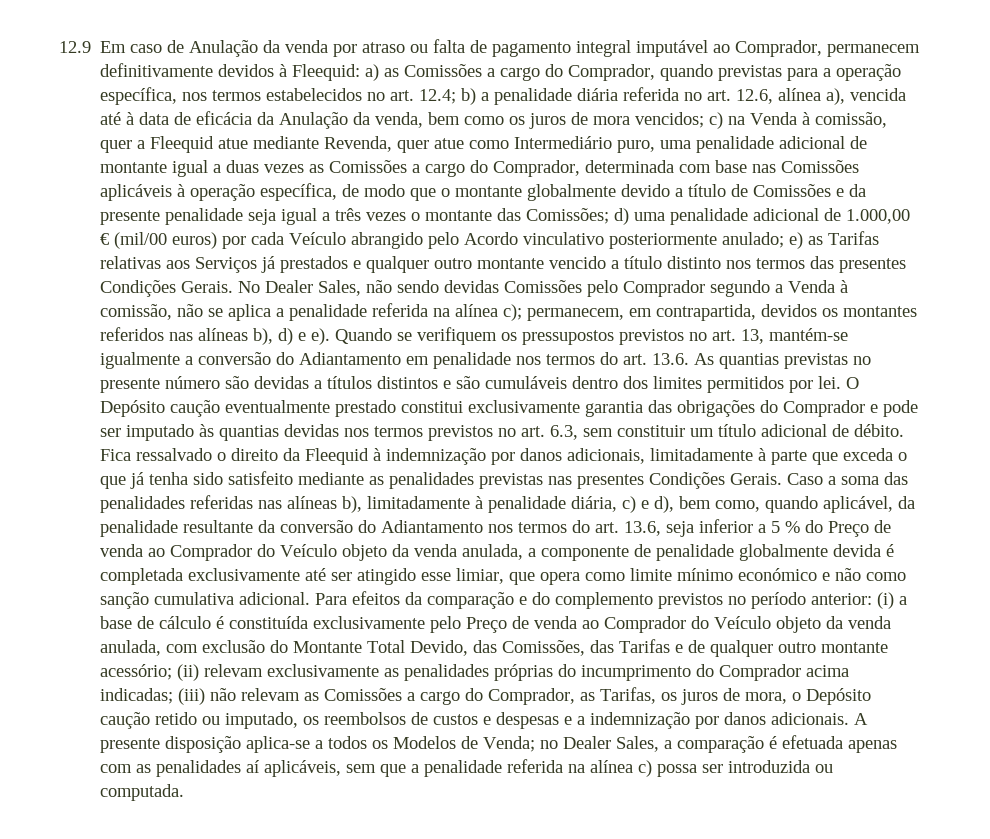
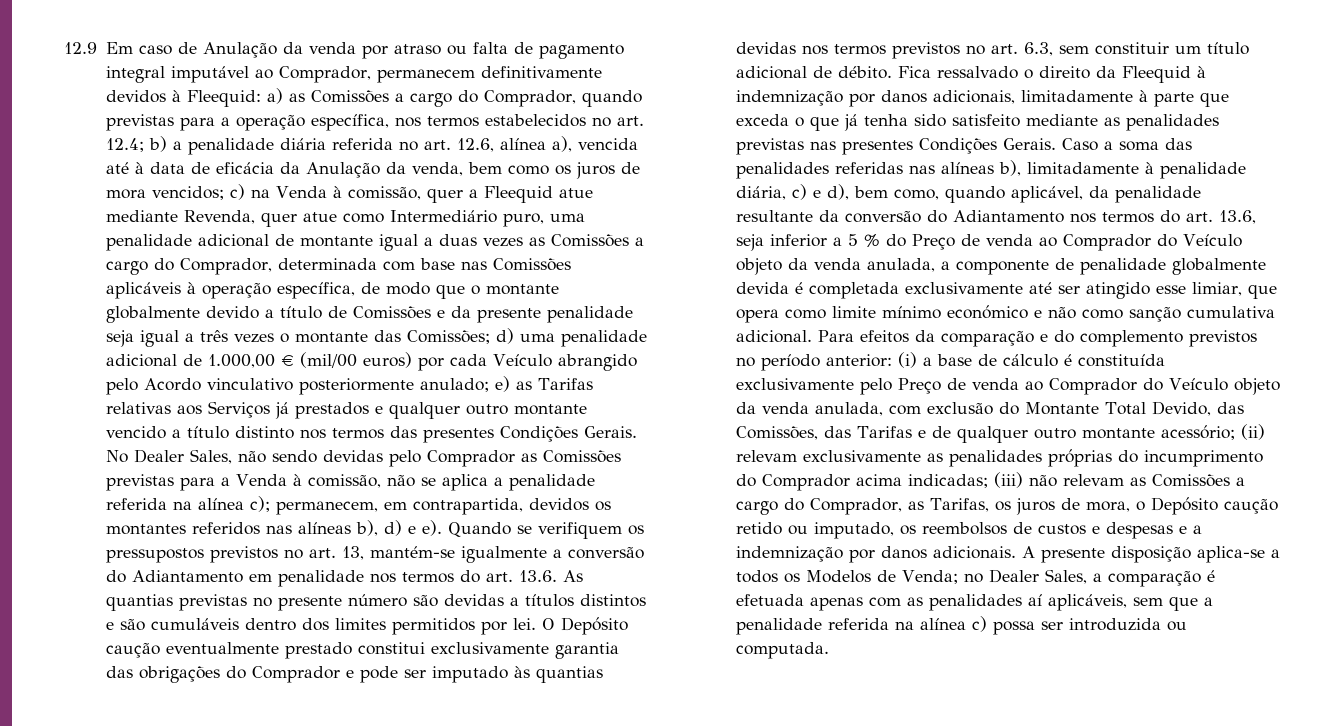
- No Dealer Sales, não sendo devidas Comissões pelo Comprador segundo a Venda à comissão, não se aplica a penalidade referida na alínea c); permanecem, em contrapartida, devidos os montantes referidos nas alíneas b), d) e e).
+ No Dealer Sales, não sendo devidas pelo Comprador as Comissões previstas para a Venda à comissão, não se aplica a penalidade referida na alínea c); permanecem, em contrapartida, devidos os montantes referidos nas alíneas b), d) e e).

